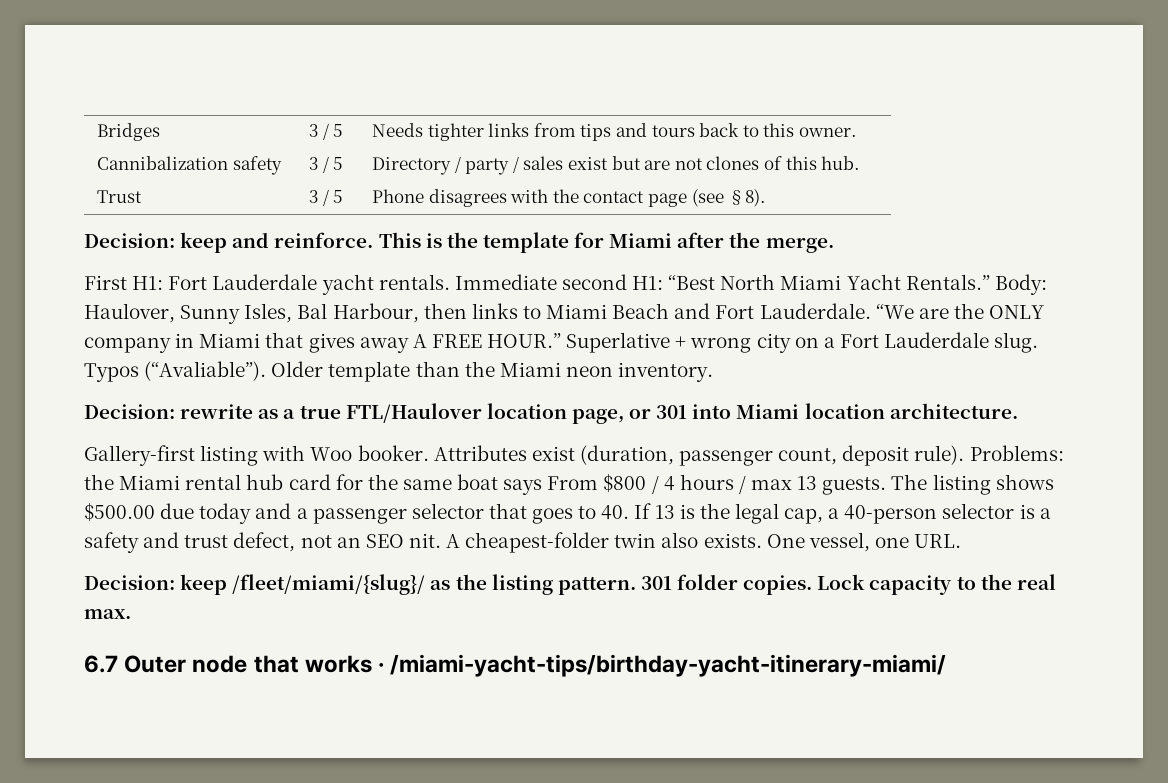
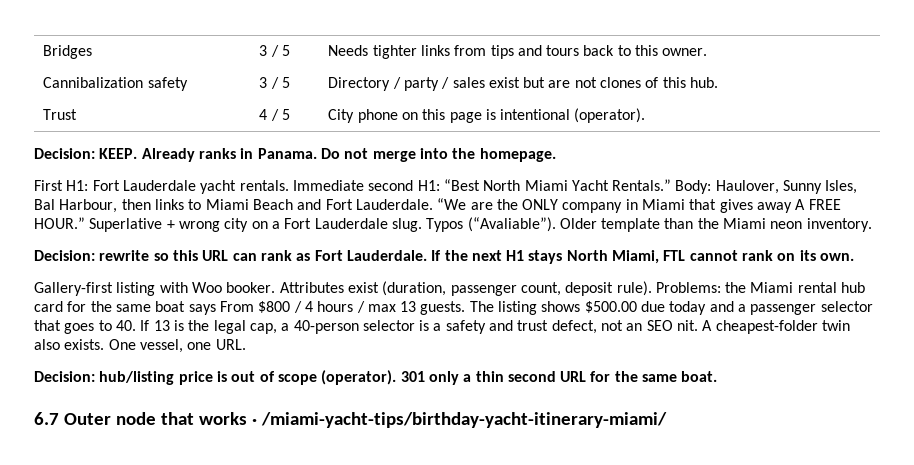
- Trust | 3 / 5 | Phone disagrees with the contact page (see §8).
- Decision: keep and reinforce. This is the template for Miami after the merge.
+ Trust | 4 / 5 | City phone on this page is intentional (operator).
+ Decision: KEEP. Already ranks in Panama. Do not merge into the homepage.
- Decision: rewrite as a true FTL/Haulover location page, or 301 into Miami location architecture.
+ Decision: rewrite so this URL can rank as Fort Lauderdale. If the next H1 stays North Miami, FTL cannot rank on its own.
- Decision: keep /fleet/miami/{slug}/ as the listing pattern. 301 folder copies. Lock capacity to the real max.
+ Decision: hub/listing price is out of scope (operator). 301 only a thin second URL for the same boat.

